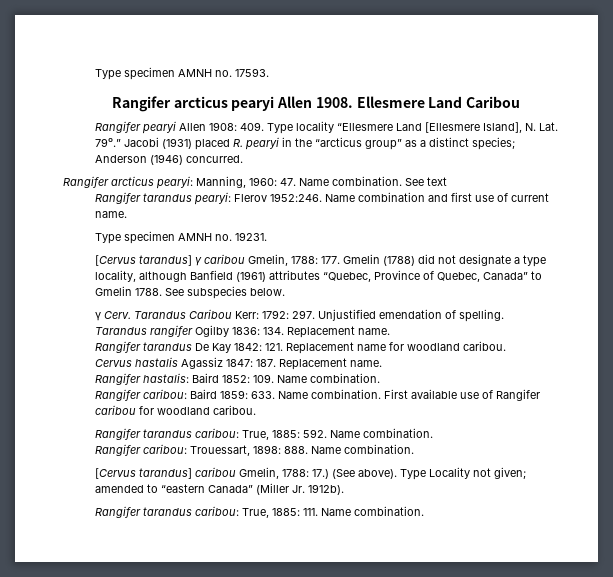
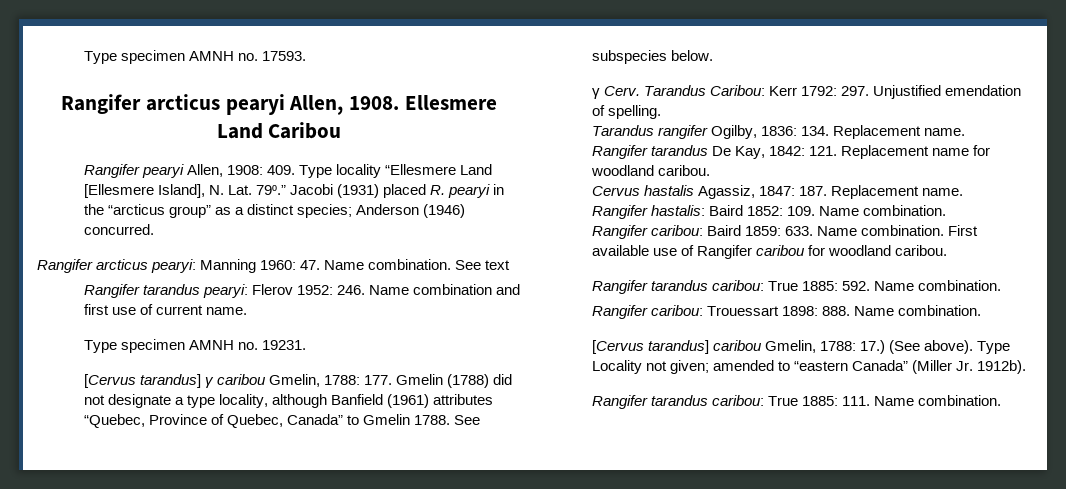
- Rangifer arcticus pearyi Allen 1908.
+ Rangifer arcticus pearyi Allen, 1908.
- Rangifer pearyi Allen 1908: 409. Type locality “Ellesmere Land [Ellesmere Island], N. Lat. 79⁰.” Jacobi (1931) placed R. pearyi in the “arcticus group” as a distinct species; Anderson (1946) concurred.
+ Rangifer pearyi Allen, 1908: 409. Type locality “Ellesmere Land [Ellesmere Island], N. Lat. 79⁰.” Jacobi (1931) placed R. pearyi in the “arcticus group” as a distinct species; Anderson (1946) concurred.
- Rangifer arcticus pearyi: Manning, 1960: 47. Name combination.
+ Rangifer arcticus pearyi: Manning 1960: 47. Name combination.
- Rangifer tarandus pearyi: Flerov 1952:246. Name combination and first use of current name.
+ Rangifer tarandus pearyi: Flerov 1952: 246. Name combination and first use of current name.
- Tarandus Caribou Kerr: 1792: 297. Unjustified emendation of spelling.
+ Tarandus Caribou: Kerr 1792: 297. Unjustified emendation of spelling.
- Tarandus rangifer Ogilby 1836: 134. Replacement name.
+ Tarandus rangifer Ogilby, 1836: 134. Replacement name.
- Rangifer tarandus De Kay 1842: 121. Replacement name for woodland caribou.
+ Rangifer tarandus De Kay, 1842: 121. Replacement name for woodland caribou.
- Cervus hastalis Agassiz 1847: 187. Replacement name.
+ Cervus hastalis Agassiz, 1847: 187. Replacement name.
- Rangifer tarandus caribou: True, 1885: 592. Name combination.
+ Rangifer tarandus caribou: True 1885: 592. Name combination.
- Rangifer caribou: Trouessart, 1898: 888. Name combination.
+ Rangifer caribou: Trouessart 1898: 888. Name combination.
- Rangifer tarandus caribou: True, 1885: 111. Name combination.
+ Rangifer tarandus caribou: True 1885: 111. Name combination.

